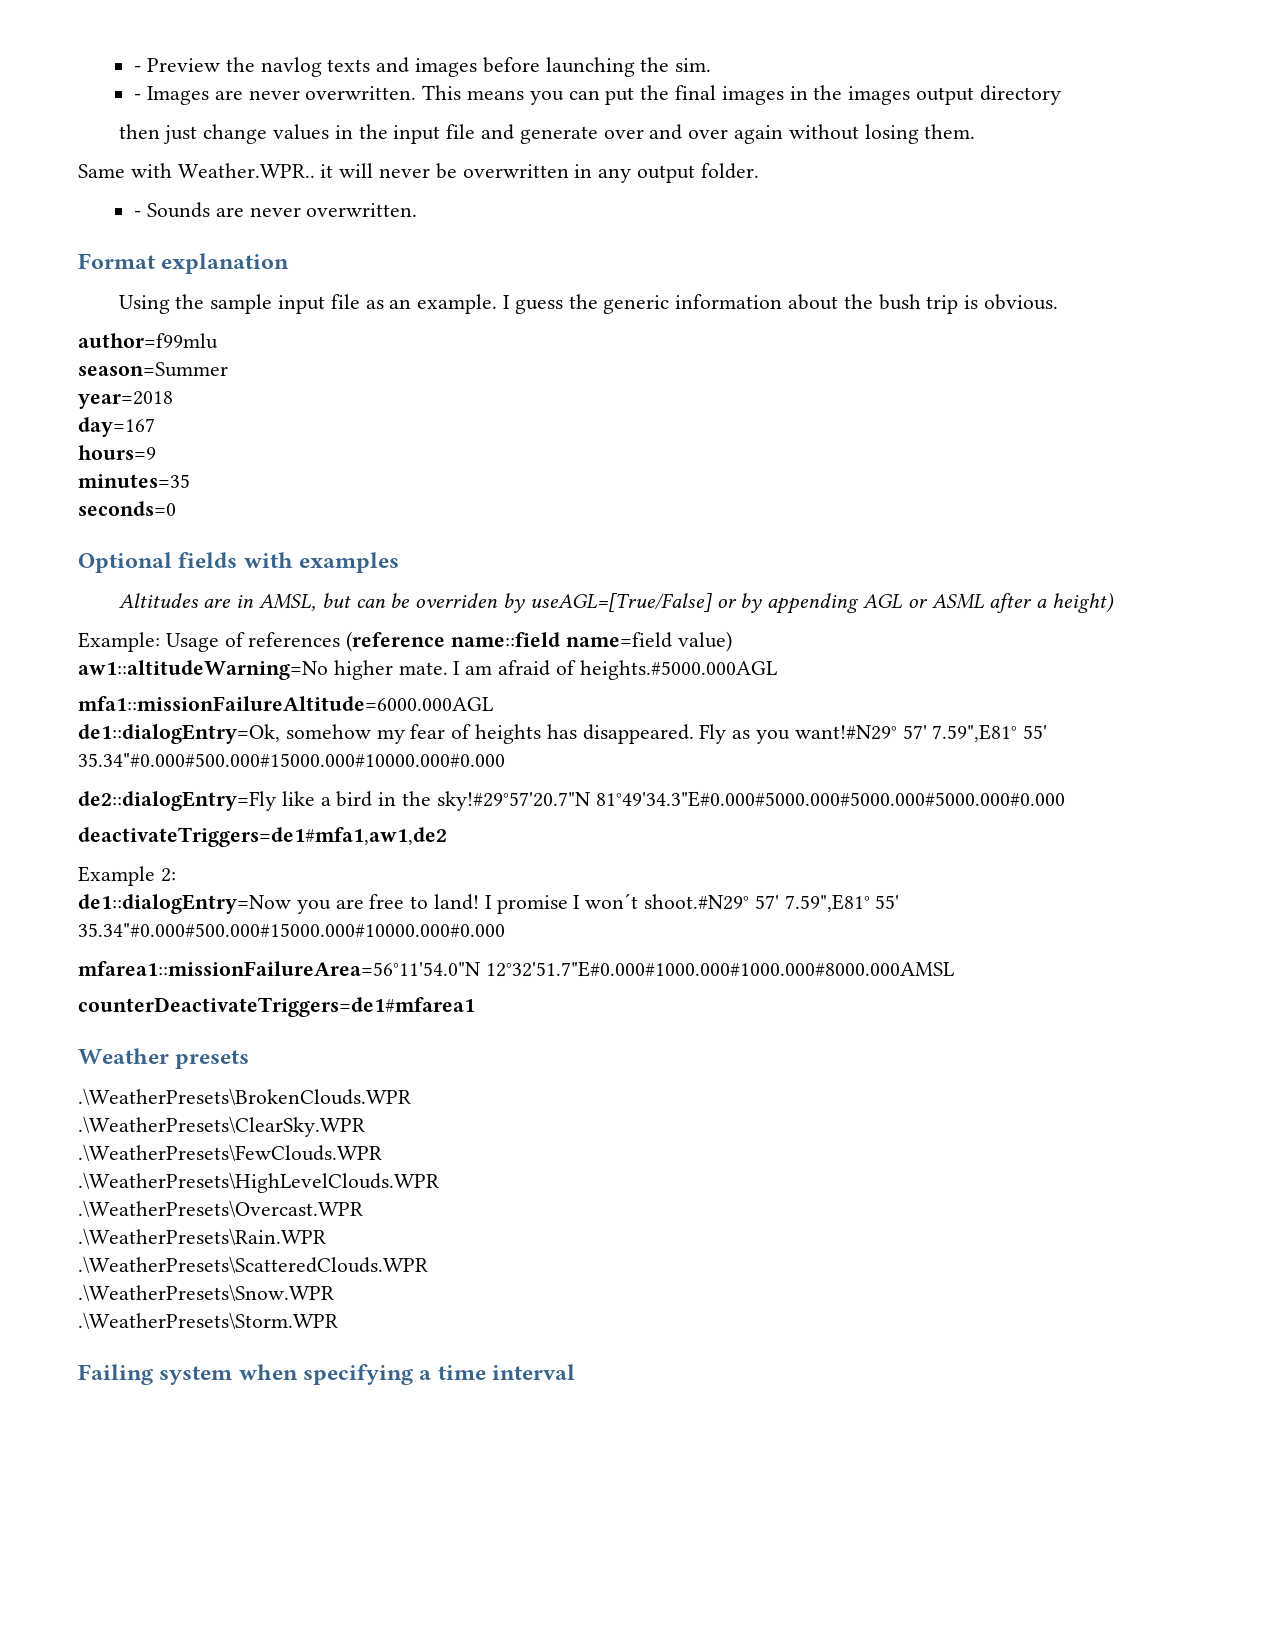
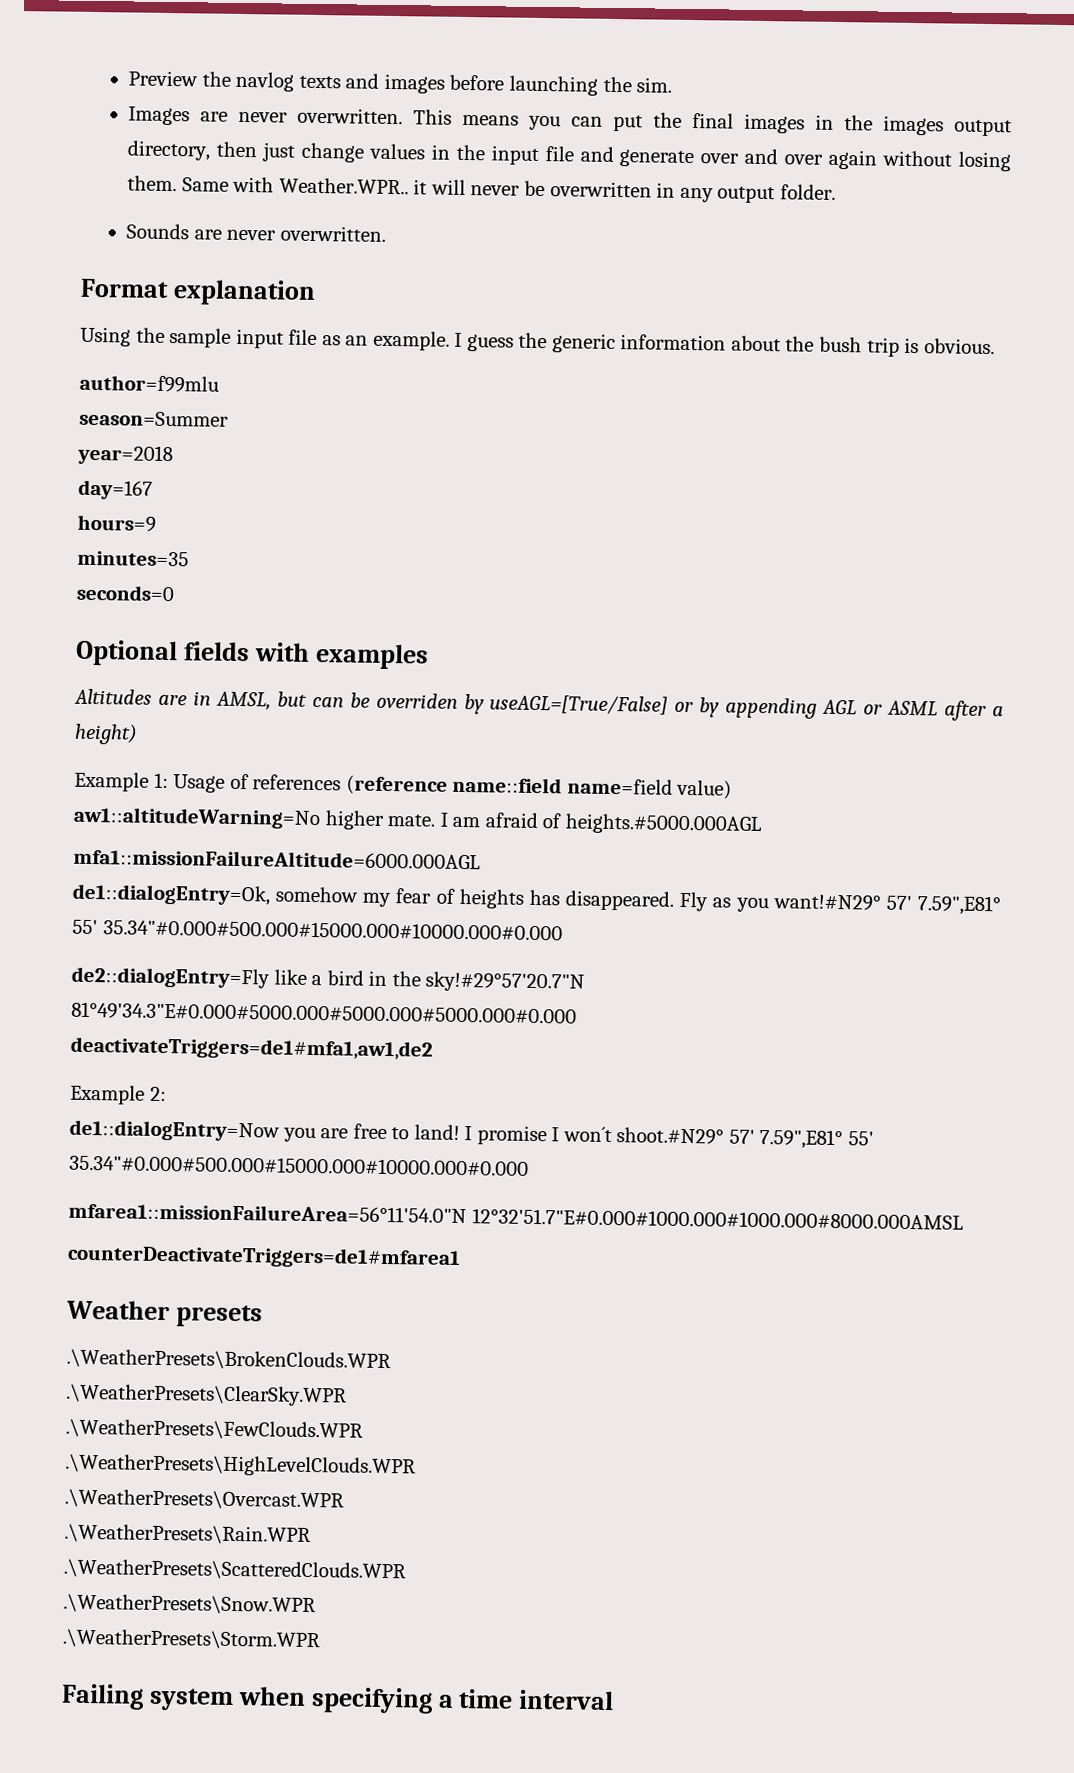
- - Preview the navlog texts and images before launching the sim.
+ Preview the navlog texts and images before launching the sim.
- - Images are never overwritten.
+ Images are never overwritten.
- This means you can put the final images in the images output directory
- then just change values in the input file and generate over and over again without losing them.
- Same with Weather.WPR.. it will never be overwritten in any output folder.
+ This means you can put the final images in the images output directory, then just change values in the input file and generate over and over again without losing them. Same with Weather.WPR.. it will never be overwritten in any output folder.
- - Sounds are never overwritten.
+ Sounds are never overwritten.
- Example: Usage of references (reference name::field name=field value)
+ Example 1: Usage of references (reference name::field name=field value)

